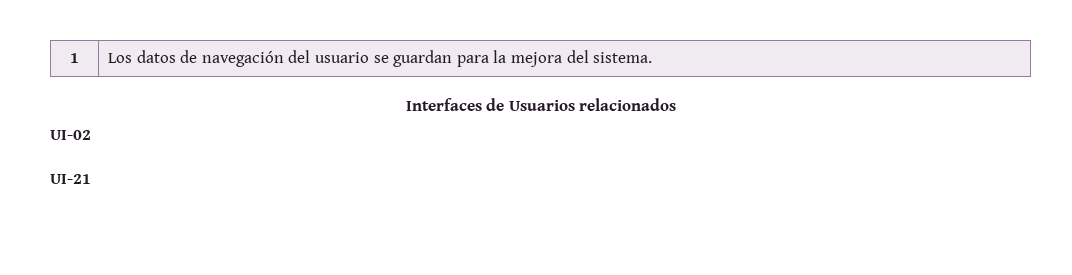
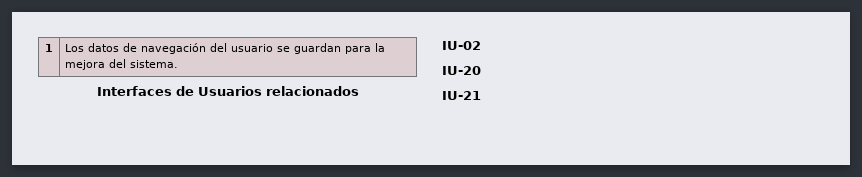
- UI-02
- UI-21
+ IU-02
+ IU-20
+ IU-21

